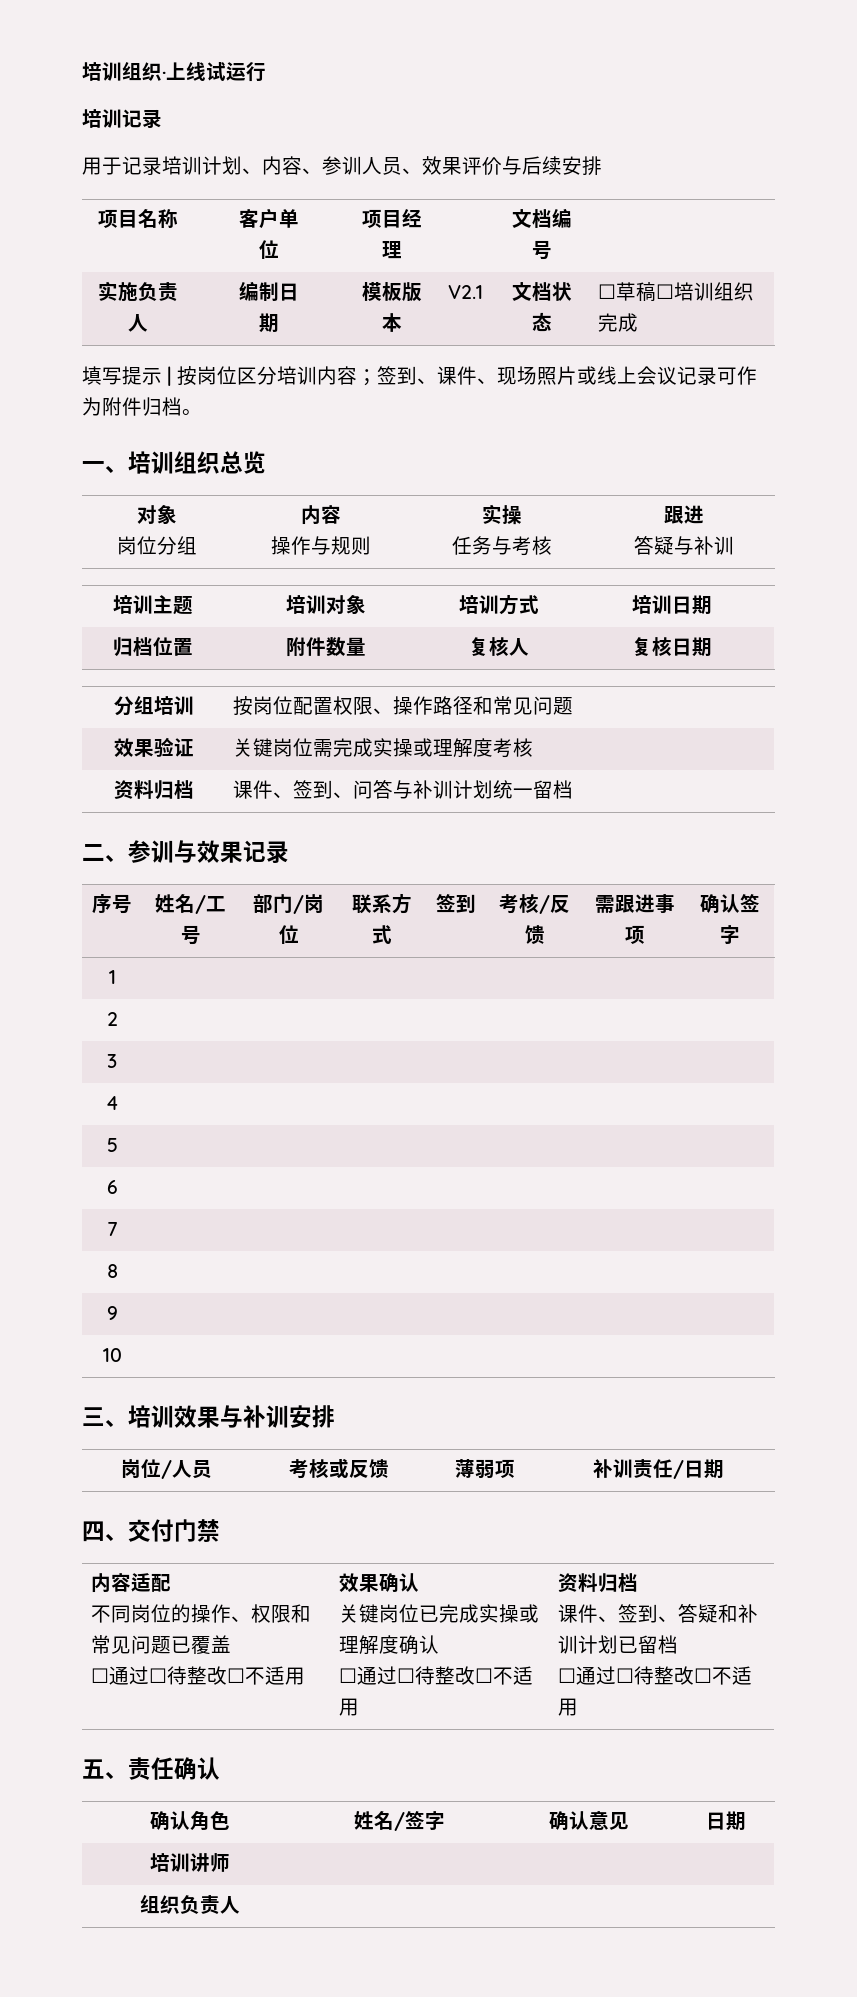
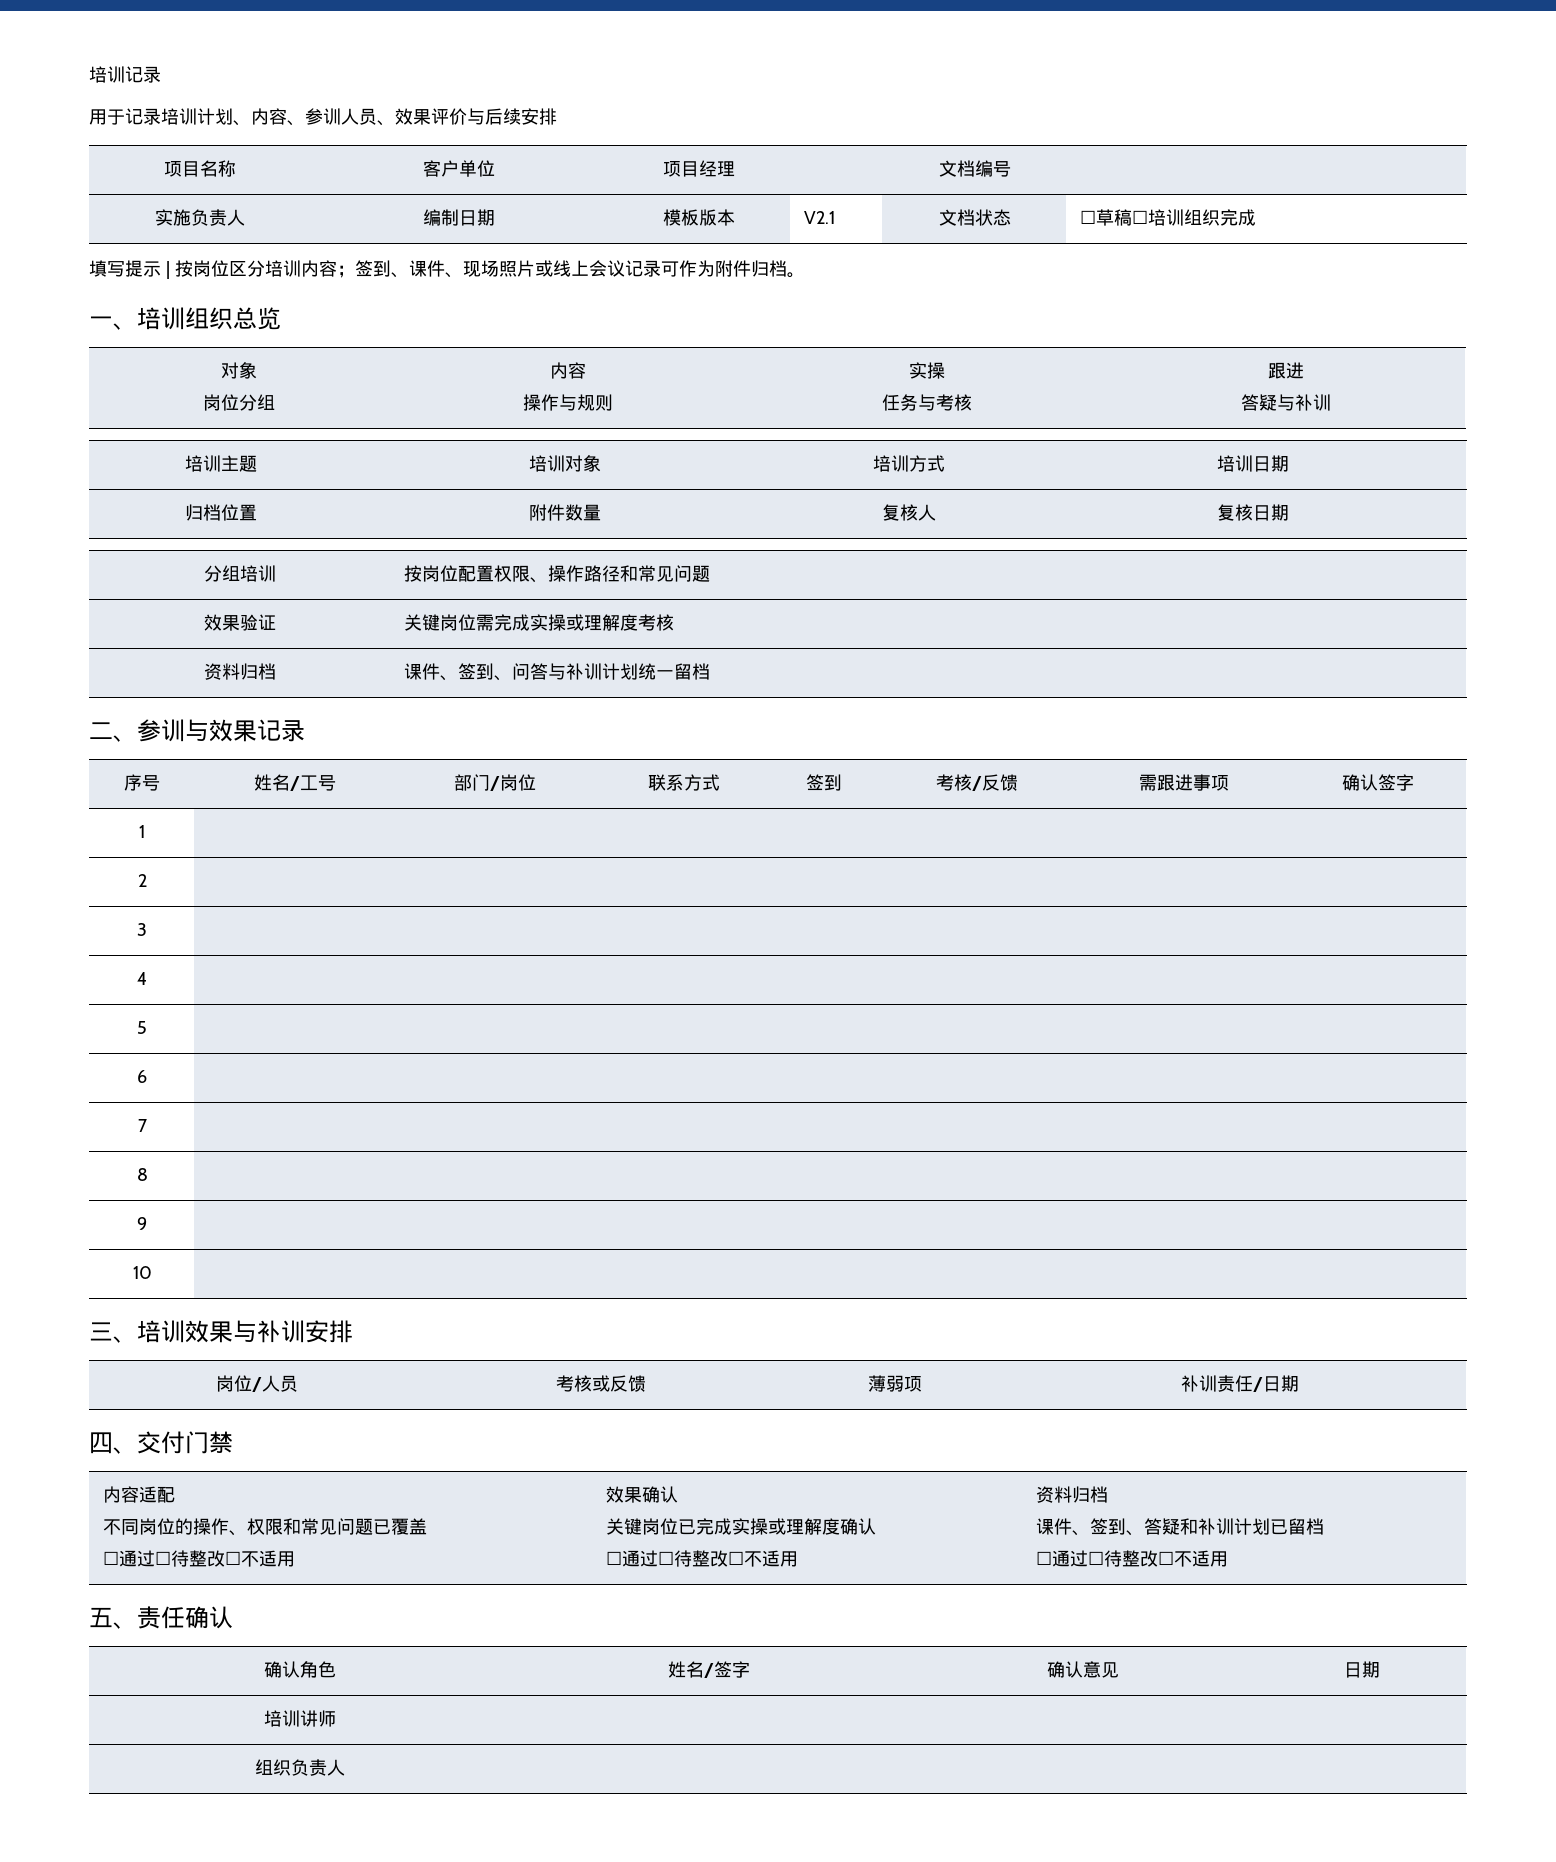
- 培训组织·上线试运行

